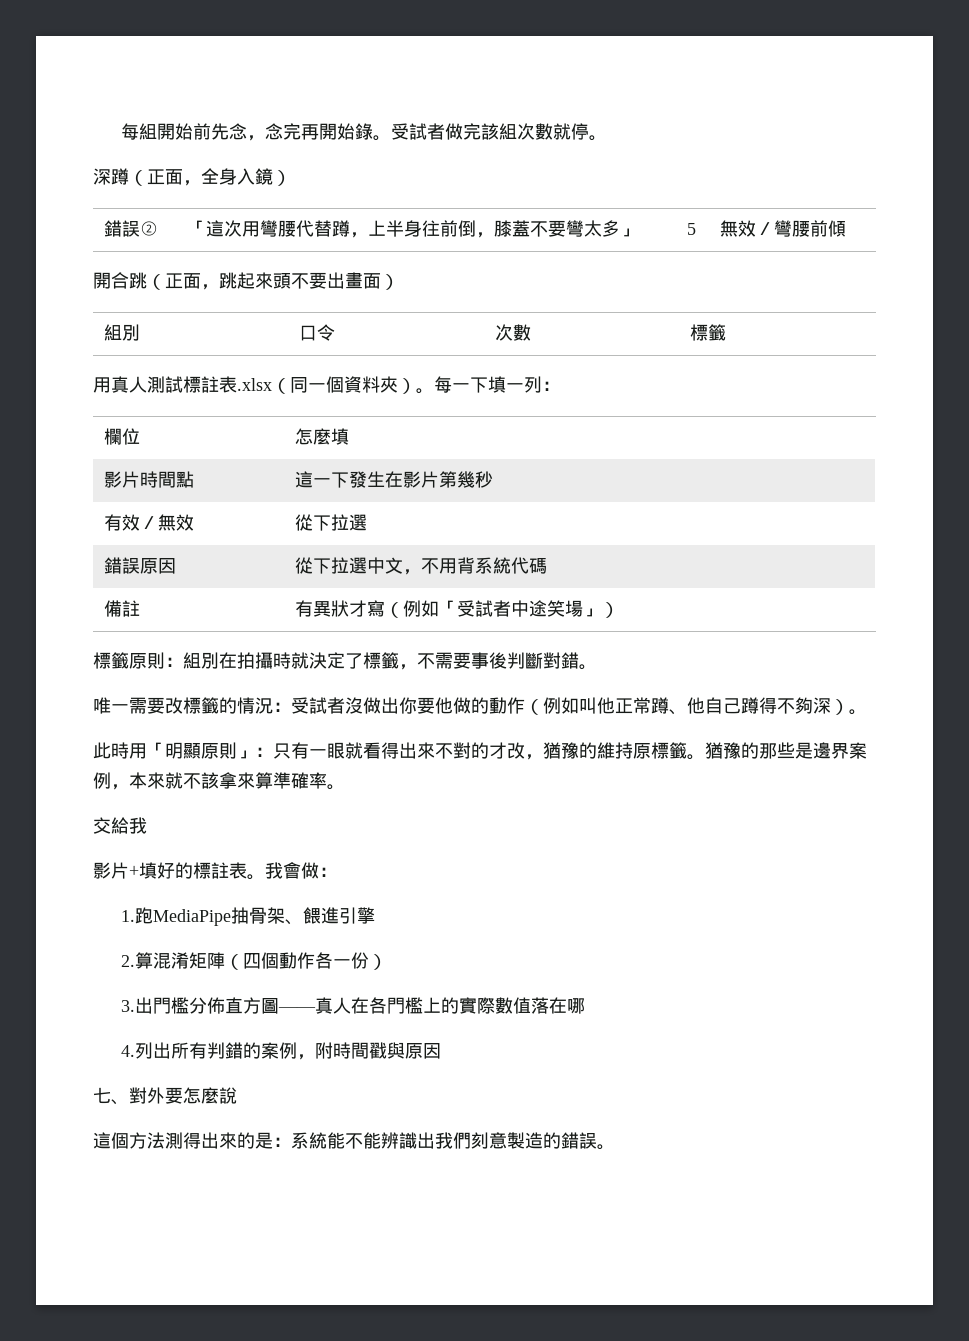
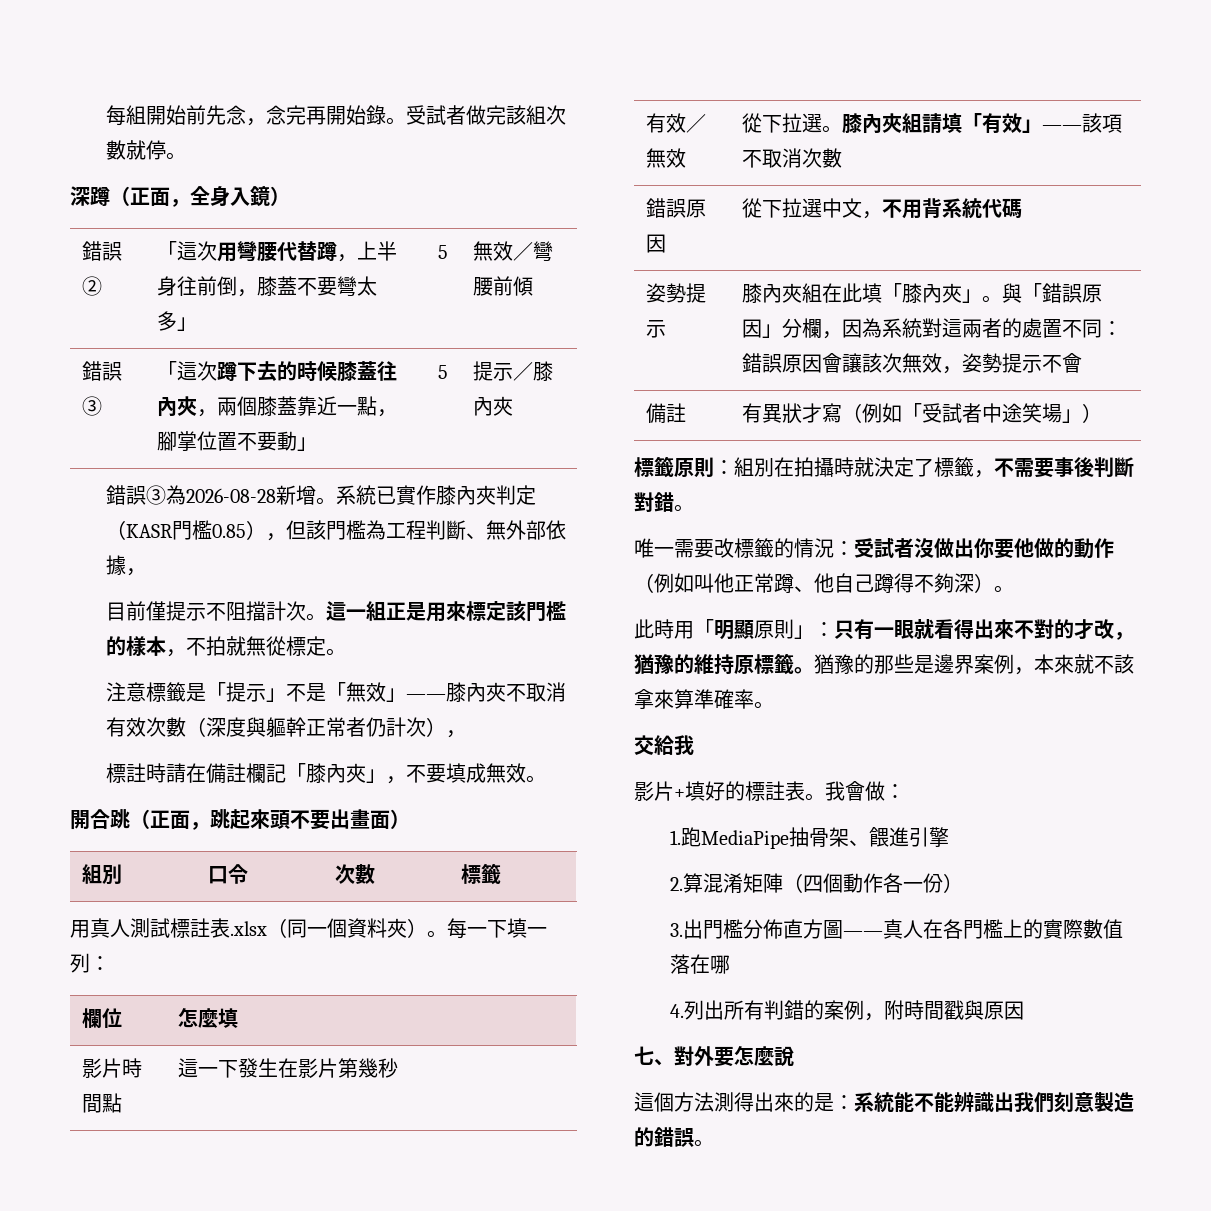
+ 錯誤③ | 「這次蹲下去的時候膝蓋往內夾，兩個膝蓋靠近一點，腳掌位置不要動」 | 5 | 提示／膝內夾
+ 錯誤③為2026-08-28新增。系統已實作膝內夾判定（KASR門檻0.85），但該門檻為工程判斷、無外部依據，
+ 目前僅提示不阻擋計次。這一組正是用來標定該門檻的樣本，不拍就無從標定。
+ 注意標籤是「提示」不是「無效」——膝內夾不取消有效次數（深度與軀幹正常者仍計次），
+ 標註時請在備註欄記「膝內夾」，不要填成無效。
- 有效／無效 | 從下拉選
+ 有效／無效 | 從下拉選。膝內夾組請填「有效」——該項不取消次數
+ 姿勢提示 | 膝內夾組在此填「膝內夾」。與「錯誤原因」分欄，因為系統對這兩者的處置不同：錯誤原因會讓該次無效，姿勢提示不會

